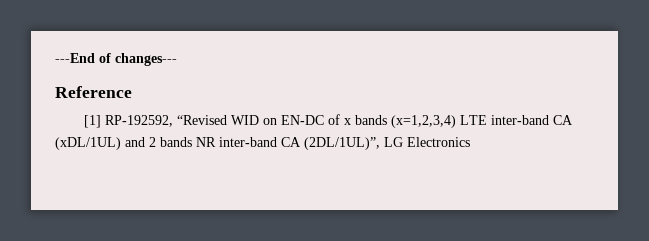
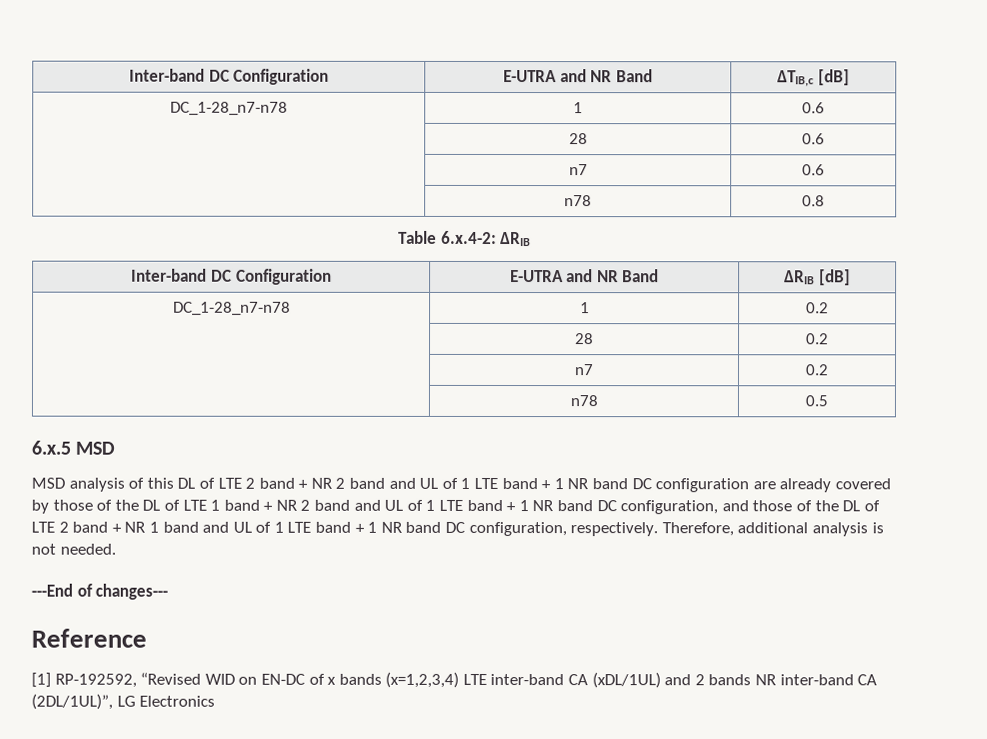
+ Inter-band DC Configuration | E-UTRA and NR Band | ΔTIB,c [dB]
+ DC_1-28_n7-n78 | 1 | 0.6
+ | 28 | 0.6
+ | n7 | 0.6
+ | n78 | 0.8
+ Table 6.x.4-2: ΔRIB
+ Inter-band DC Configuration | E-UTRA and NR Band | ΔRIB [dB]
+ DC_1-28_n7-n78 | 1 | 0.2
+ | 28 | 0.2
+ | n7 | 0.2
+ | n78 | 0.5
+ 6.x.5 MSD
+ MSD analysis of this DL of LTE 2 band + NR 2 band and UL of 1 LTE band + 1 NR band DC configuration are already covered by those of the DL of LTE 1 band + NR 2 band and UL of 1 LTE band + 1 NR band DC configuration, and those of the DL of LTE 2 band + NR 1 band and UL of 1 LTE band + 1 NR band DC configuration, respectively. Therefore, additional analysis is not needed.

